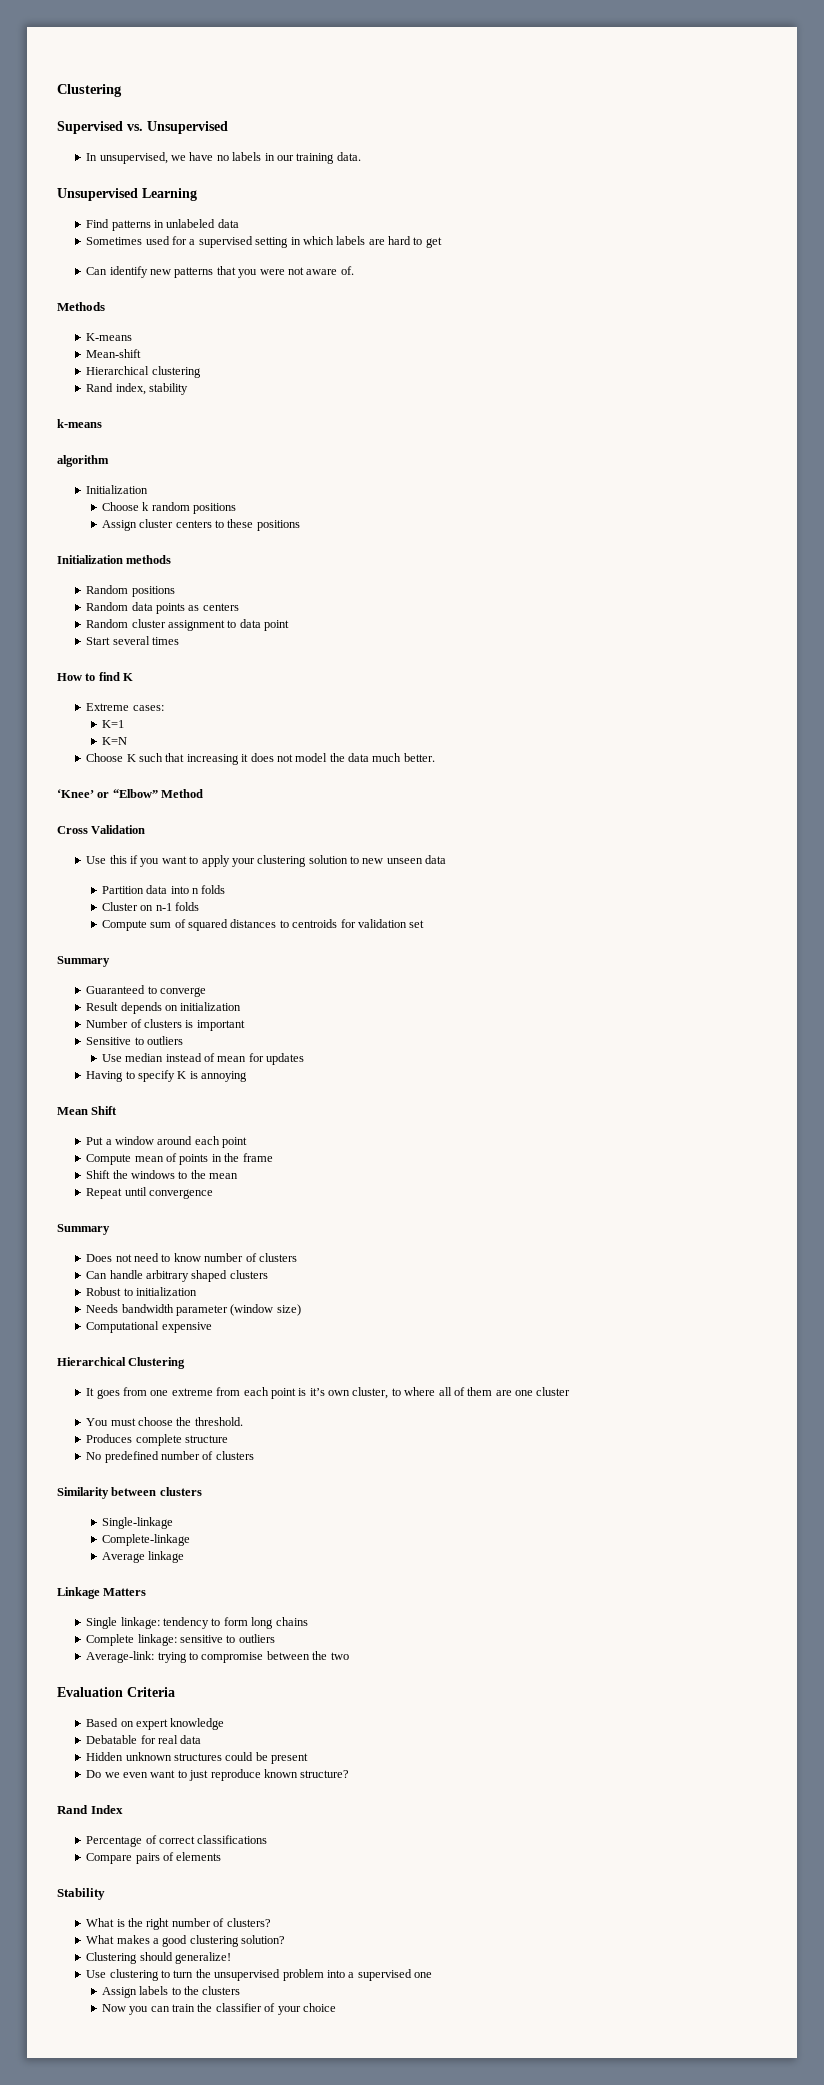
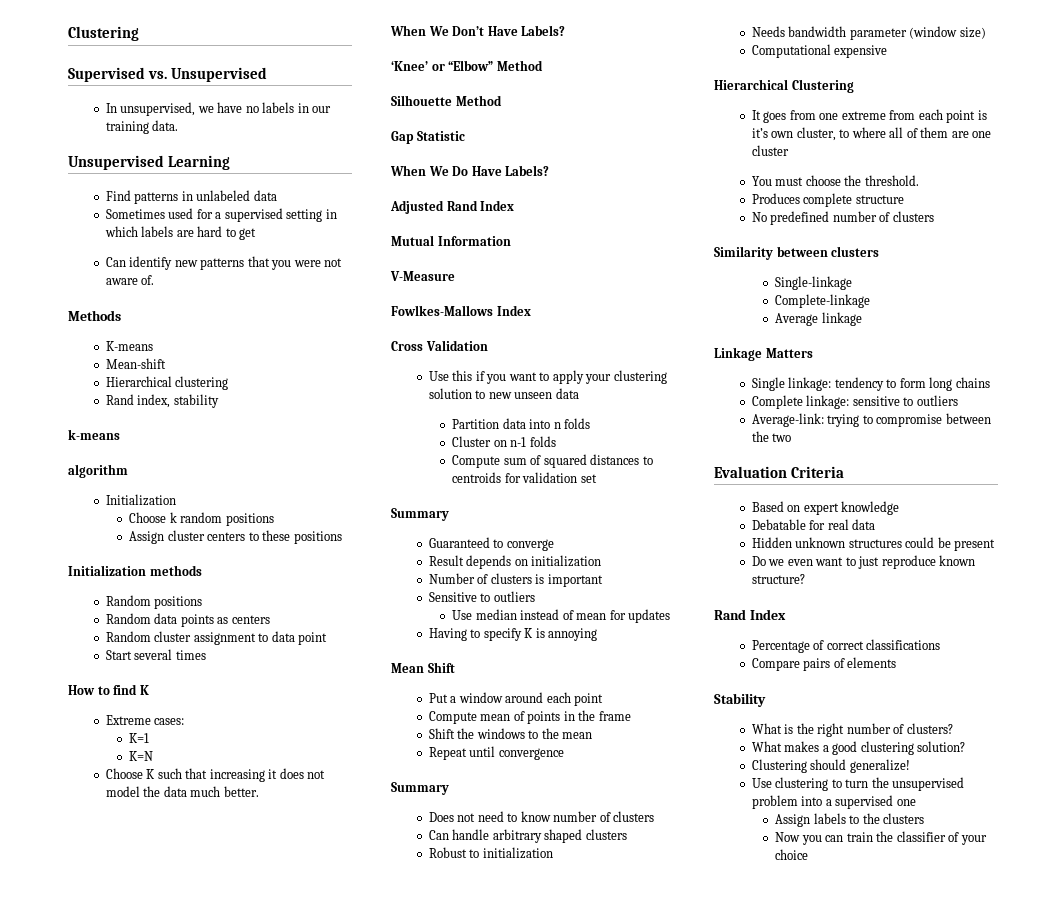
+ When We Don’t Have Labels?
+ Silhouette Method
+ Gap Statistic
+ When We Do Have Labels?
+ Adjusted Rand Index
+ Mutual Information
+ V-Measure
+ Fowlkes-Mallows Index

